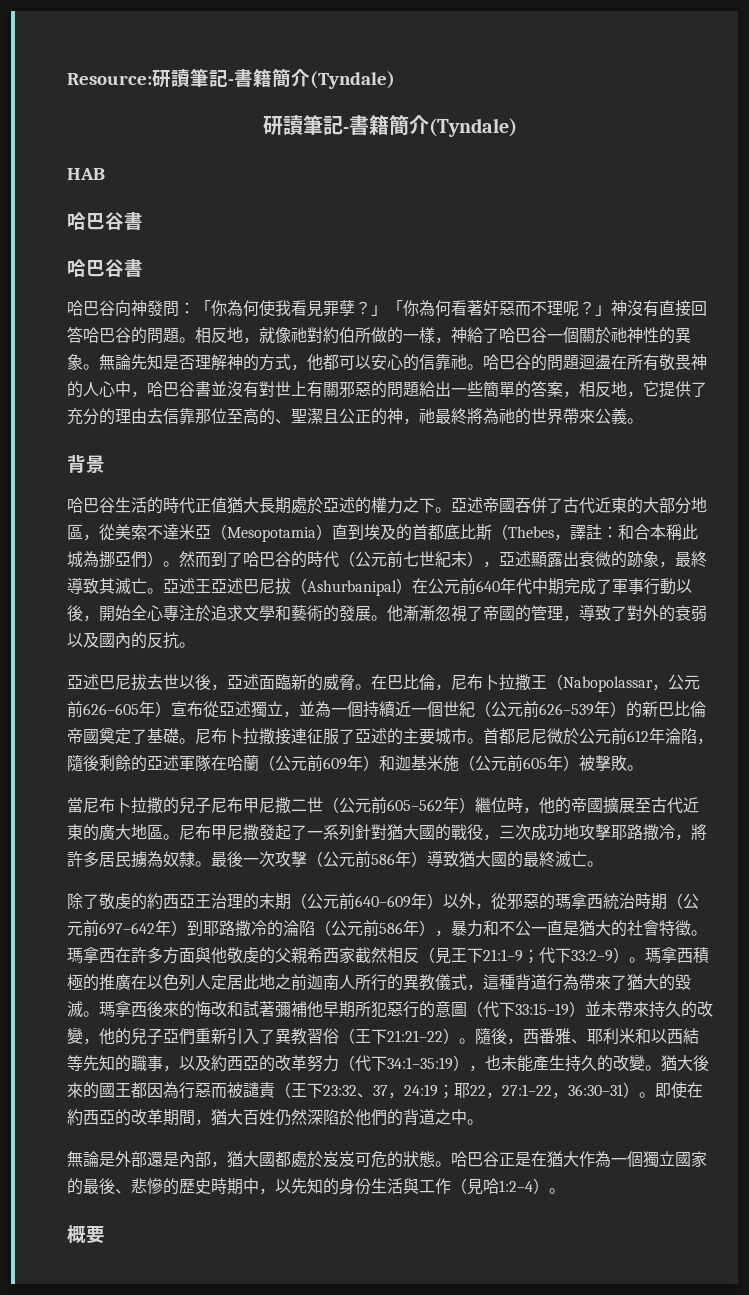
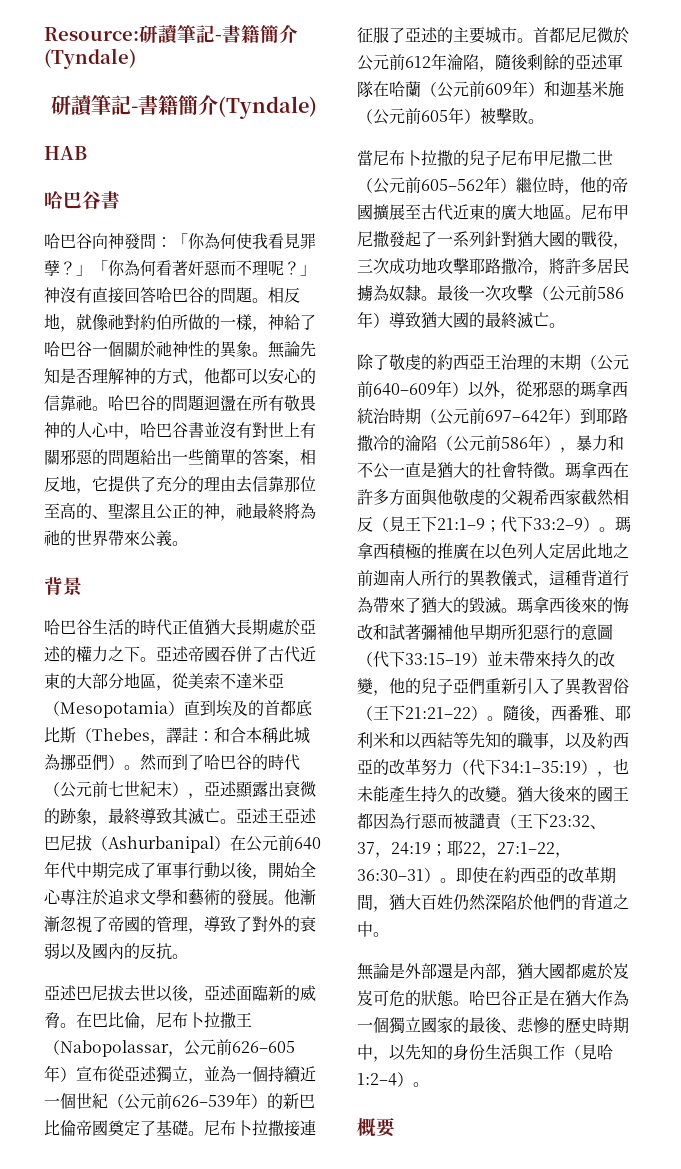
  HAB
- 哈巴谷書

